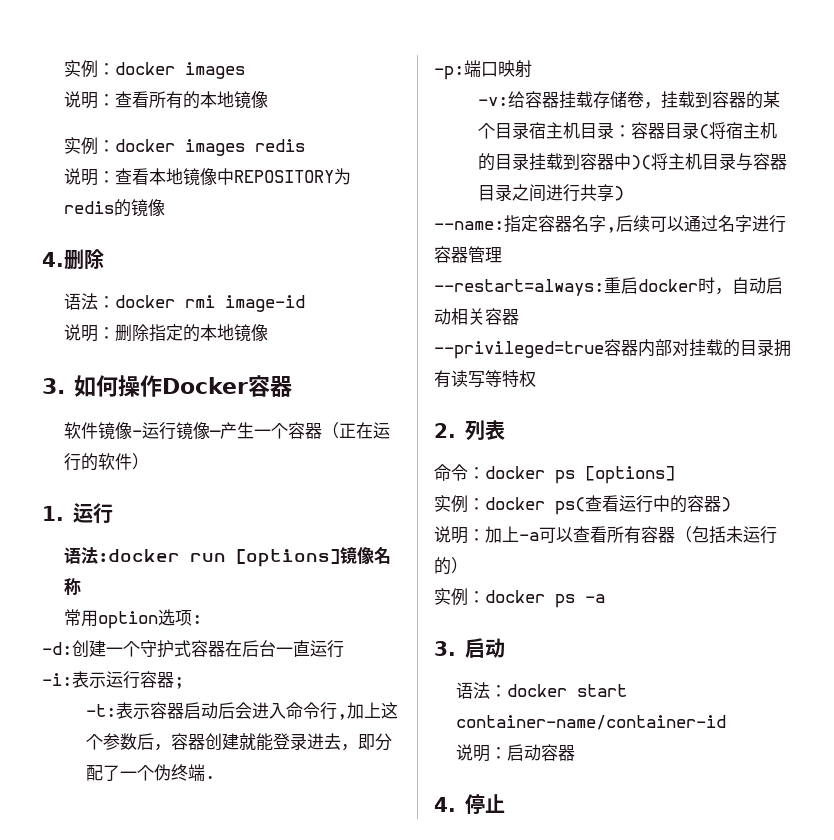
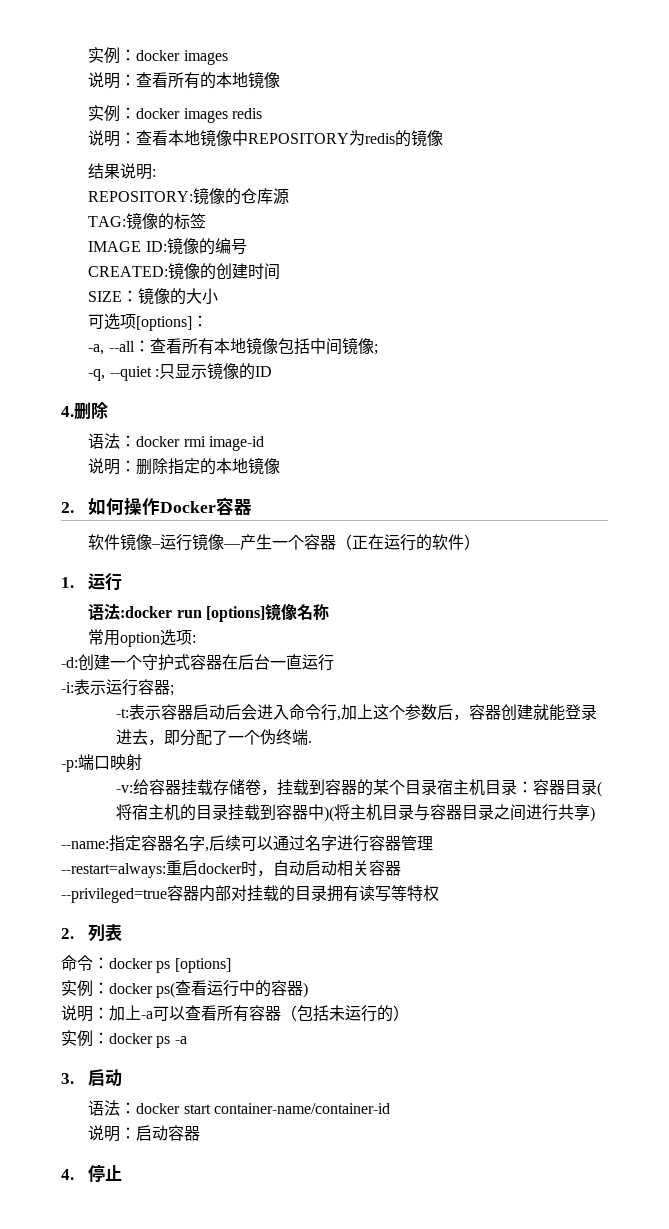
+ 结果说明:
+ REPOSITORY:镜像的仓库源
+ TAG:镜像的标签
+ IMAGE ID:镜像的编号
+ CREATED:镜像的创建时间
+ SIZE：镜像的大小
+ 可选项[options]：
+ -a, --all：查看所有本地镜像包括中间镜像;
+ -q, --quiet :只显示镜像的ID
- 3.如何操作Docker容器
+ 2.如何操作Docker容器

